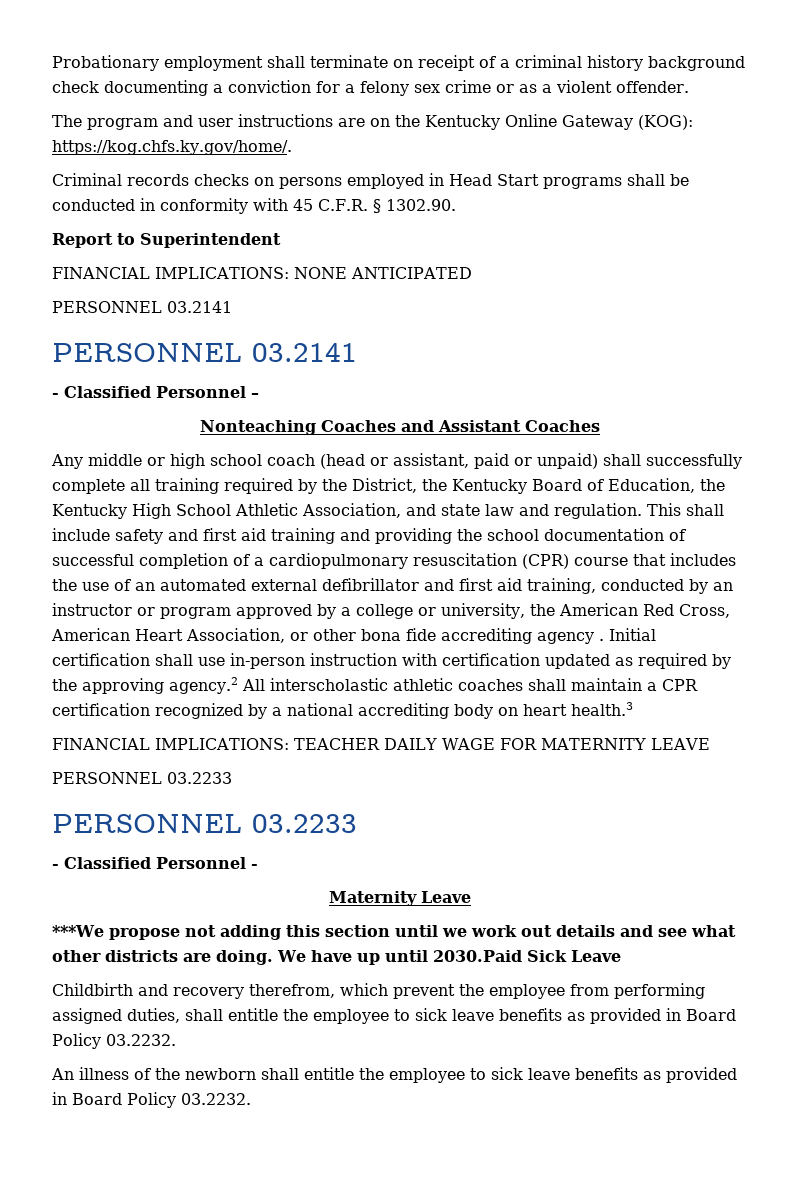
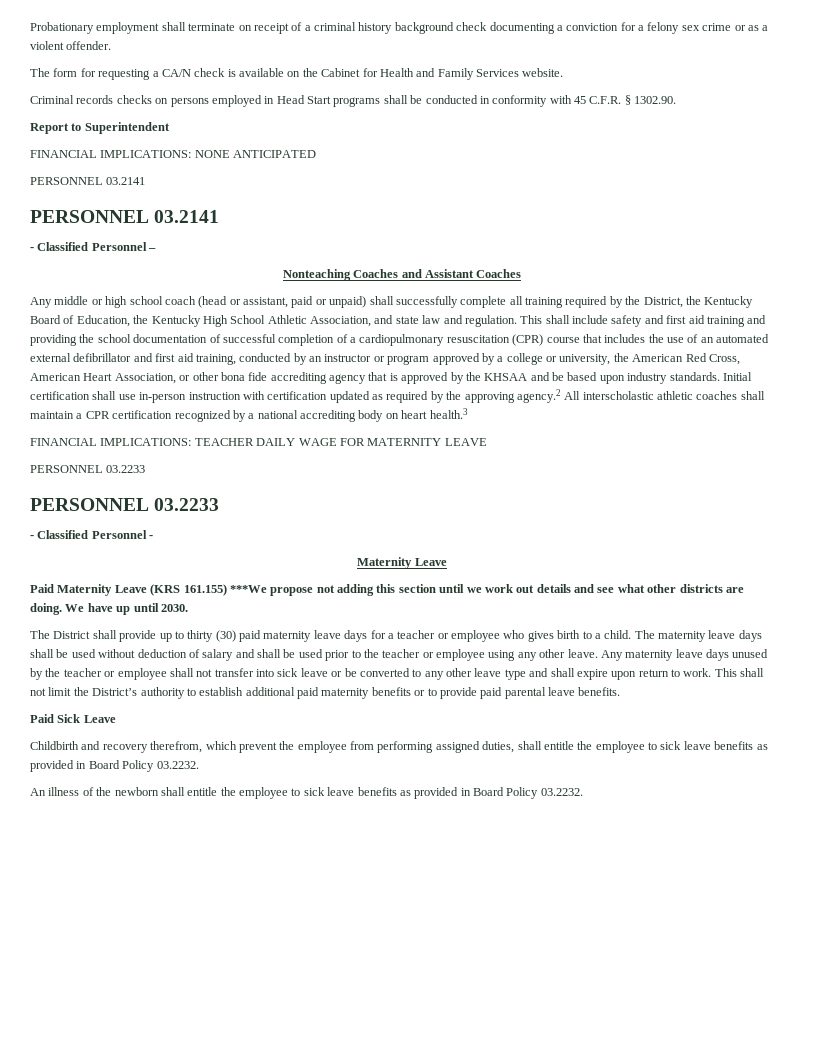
- The program and user instructions are on the Kentucky Online Gateway (KOG): https://kog.chfs.ky.gov/home/.
+ The form for requesting a CA/N check is available on the Cabinet for Health and Family Services website.
- This shall include safety and first aid training and providing the school documentation of successful completion of a cardiopulmonary resuscitation (CPR) course that includes the use of an automated external defibrillator and first aid training, conducted by an instructor or program approved by a college or university, the American Red Cross, American Heart Association, or other bona fide accrediting agency .
+ This shall include safety and first aid training and providing the school documentation of successful completion of a cardiopulmonary resuscitation (CPR) course that includes the use of an automated external defibrillator and first aid training, conducted by an instructor or program approved by a college or university, the American Red Cross, American Heart Association, or other bona fide accrediting agency that is approved by the KHSAA and be based upon industry standards.
- ***We propose not adding this section until we work out details and see what other districts are doing.
+ Paid Maternity Leave (KRS 161.155) ***We propose not adding this section until we work out details and see what other districts are doing.
- We have up until 2030.Paid Sick Leave
+ We have up until 2030.
+ The District shall provide up to thirty (30) paid maternity leave days for a teacher or employee who gives birth to a child. The maternity leave days shall be used without deduction of salary and shall be used prior to the teacher or employee using any other leave. Any maternity leave days unused by the teacher or employee shall not transfer into sick leave or be converted to any other leave type and shall expire upon return to work. This shall not limit the District’s authority to establish additional paid maternity benefits or to provide paid parental leave benefits.
+ Paid Sick Leave

